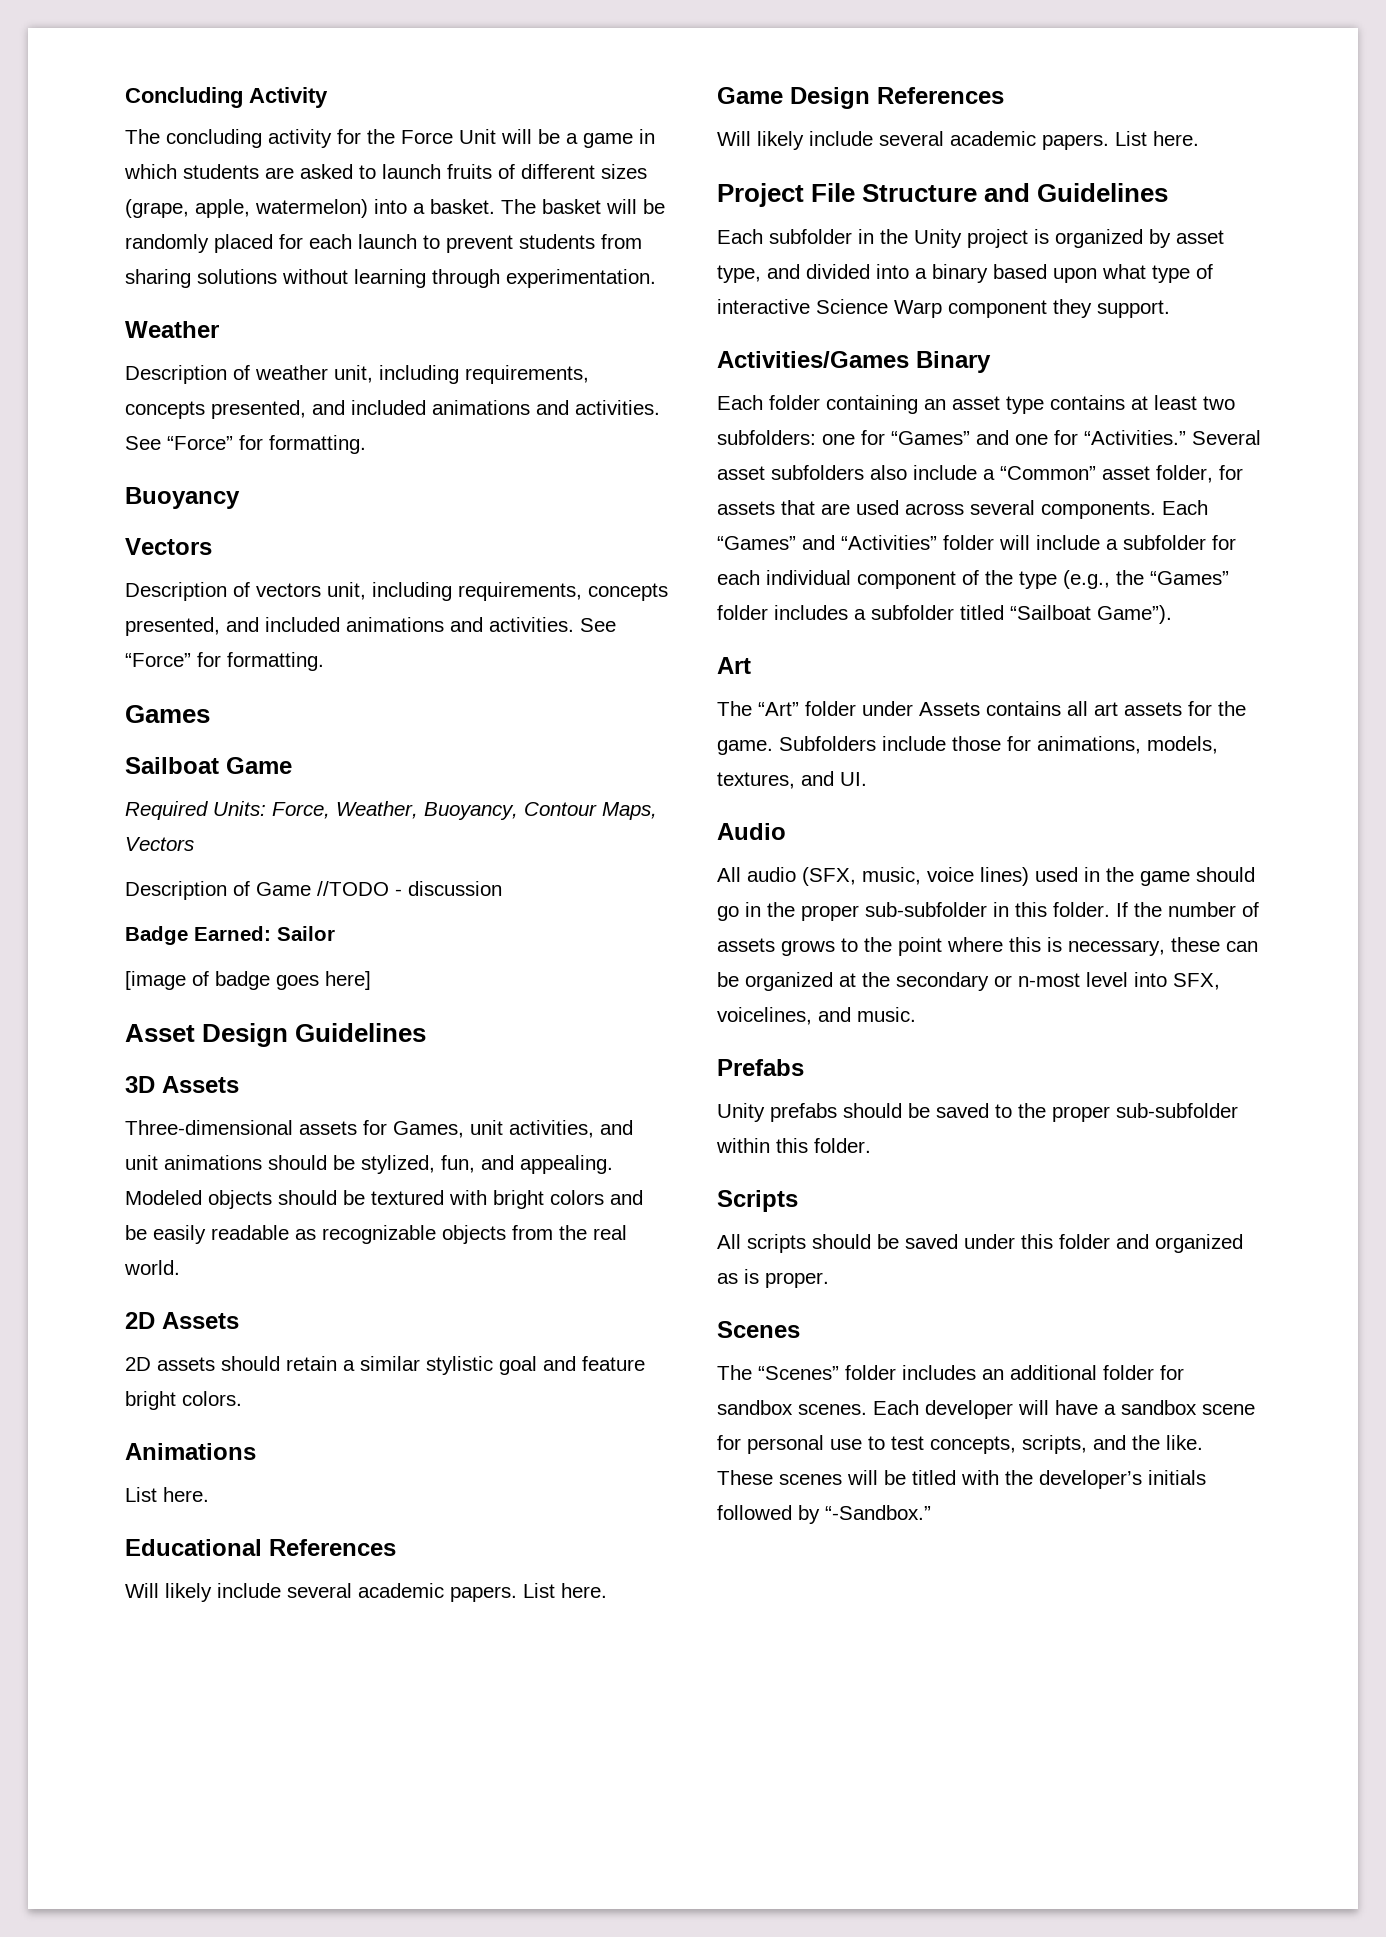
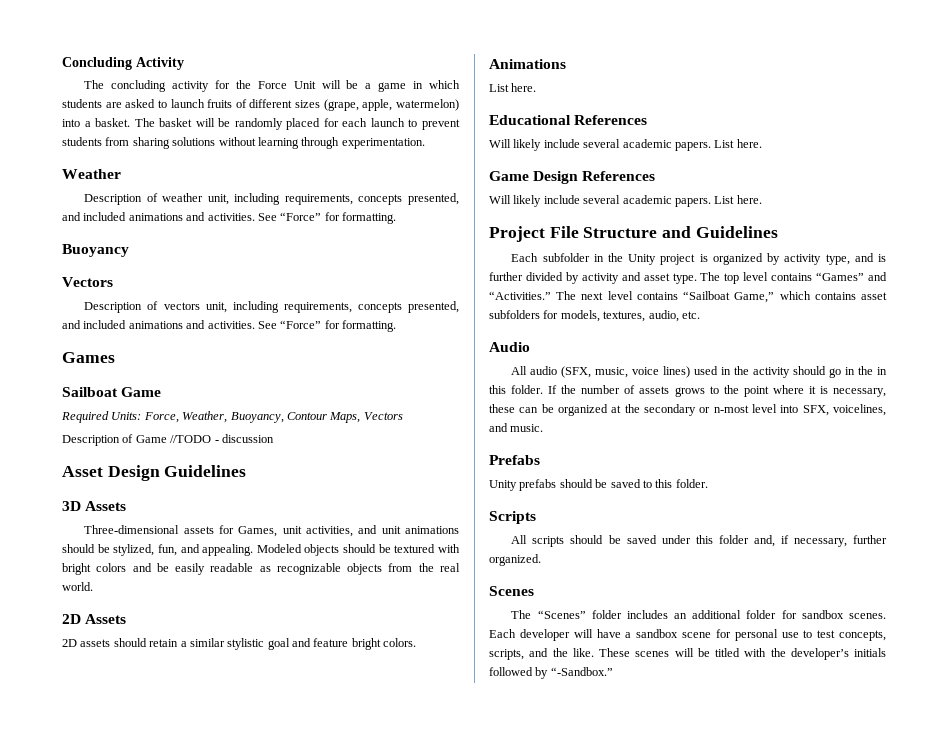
- Badge Earned: Sailor
- [image of badge goes here]
- Each subfolder in the Unity project is organized by asset type, and divided into a binary based upon what type of interactive Science Warp component they support.
- Activities/Games Binary
- Each folder containing an asset type contains at least two subfolders: one for “Games” and one for “Activities.” Several asset subfolders also include a “Common” asset folder, for assets that are used across several components. Each “Games” and “Activities” folder will include a subfolder for each individual component of the type (e.g., the “Games” folder includes a subfolder titled “Sailboat Game”).
- Art
- The “Art” folder under Assets contains all art assets for the game. Subfolders include those for animations, models, textures, and UI.
+ Each subfolder in the Unity project is organized by activity type, and is further divided by activity and asset type. The top level contains “Games” and “Activities.” The next level contains “Sailboat Game,” which contains asset subfolders for models, textures, audio, etc.
- All audio (SFX, music, voice lines) used in the game should go in the proper sub-subfolder in this folder.
+ All audio (SFX, music, voice lines) used in the activity should go in the in this folder.
- If the number of assets grows to the point where this is necessary, these can be organized at the secondary or n-most level into SFX, voicelines, and music.
+ If the number of assets grows to the point where it is necessary, these can be organized at the secondary or n-most level into SFX, voicelines, and music.
- Unity prefabs should be saved to the proper sub-subfolder within this folder.
+ Unity prefabs should be saved to this folder.
- All scripts should be saved under this folder and organized as is proper.
+ All scripts should be saved under this folder and, if necessary, further organized.

